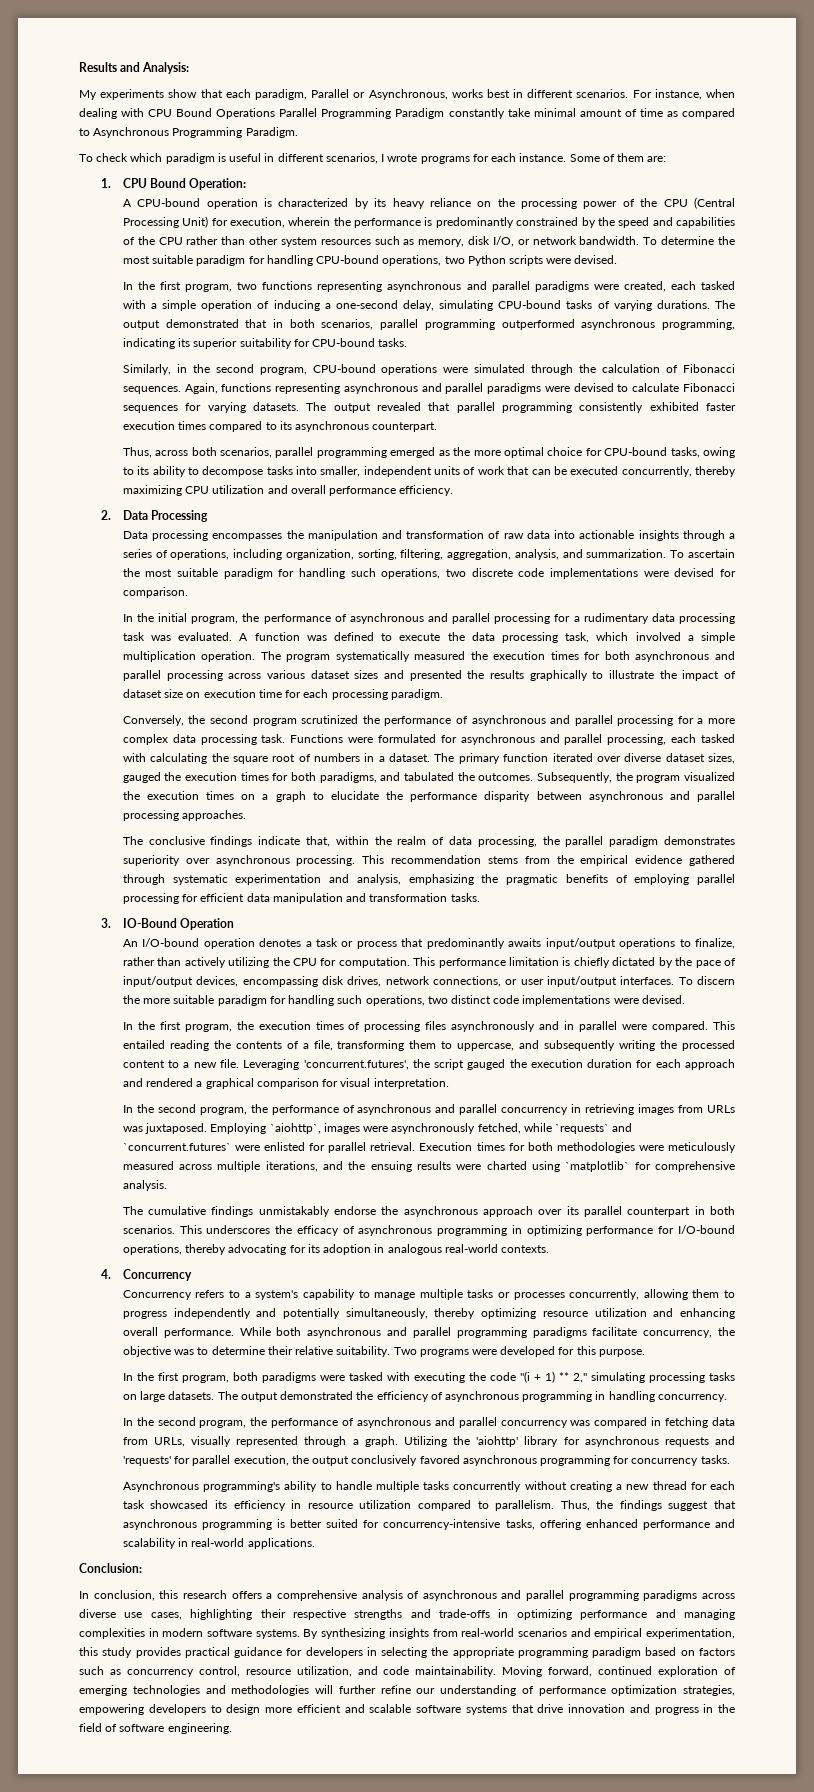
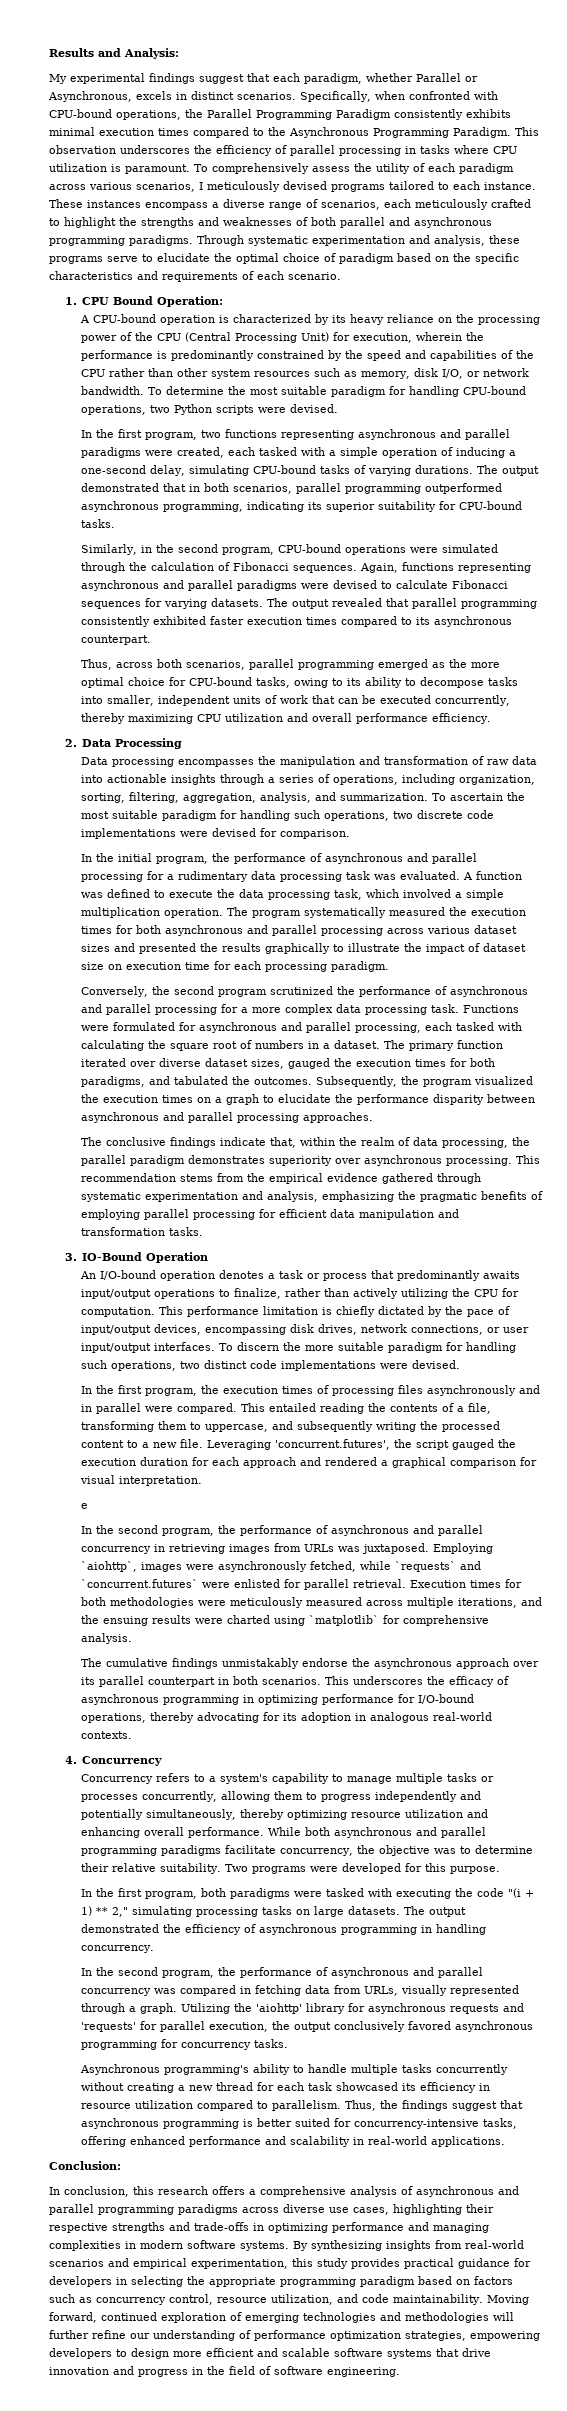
- My experiments show that each paradigm, Parallel or Asynchronous, works best in different scenarios. For instance, when dealing with CPU Bound Operations Parallel Programming Paradigm constantly take minimal amount of time as compared to Asynchronous Programming Paradigm.
- To check which paradigm is useful in different scenarios, I wrote programs for each instance. Some of them are:
+ My experimental findings suggest that each paradigm, whether Parallel or Asynchronous, excels in distinct scenarios. Specifically, when confronted with CPU-bound operations, the Parallel Programming Paradigm consistently exhibits minimal execution times compared to the Asynchronous Programming Paradigm. This observation underscores the efficiency of parallel processing in tasks where CPU utilization is paramount. To comprehensively assess the utility of each paradigm across various scenarios, I meticulously devised programs tailored to each instance. These instances encompass a diverse range of scenarios, each meticulously crafted to highlight the strengths and weaknesses of both parallel and asynchronous programming paradigms. Through systematic experimentation and analysis, these programs serve to elucidate the optimal choice of paradigm based on the specific characteristics and requirements of each scenario.
+ e

